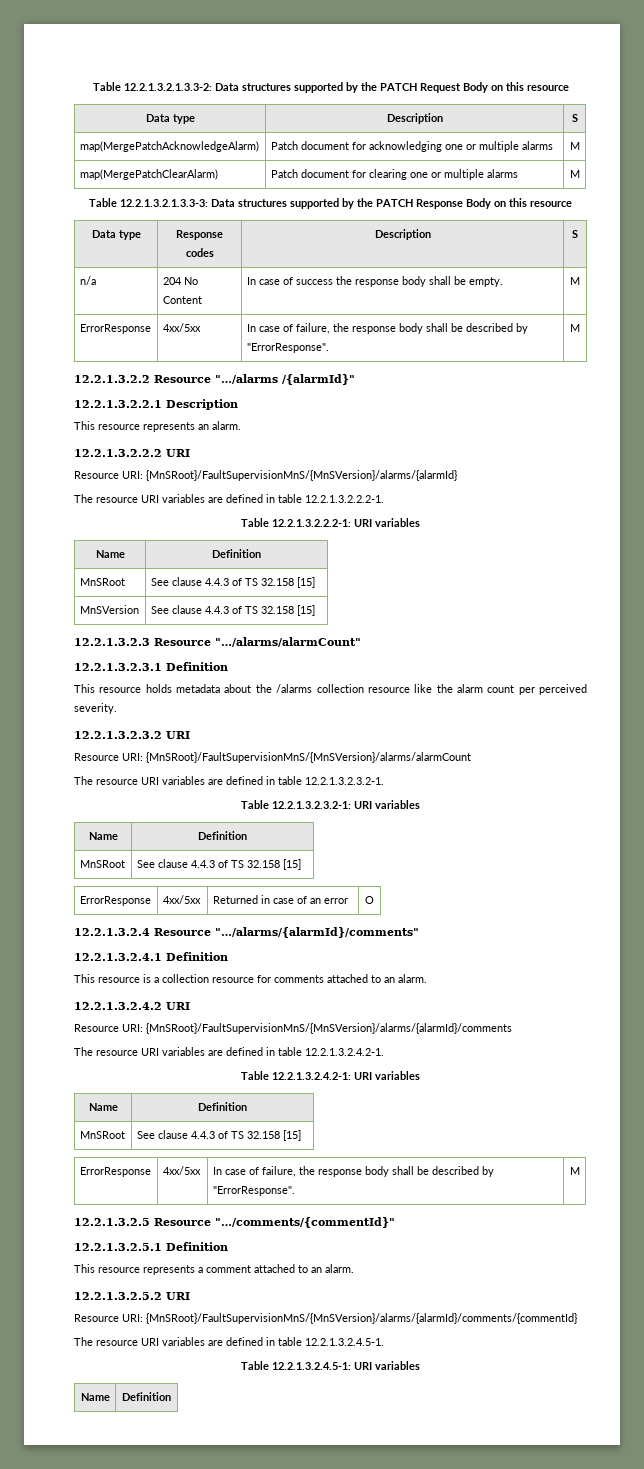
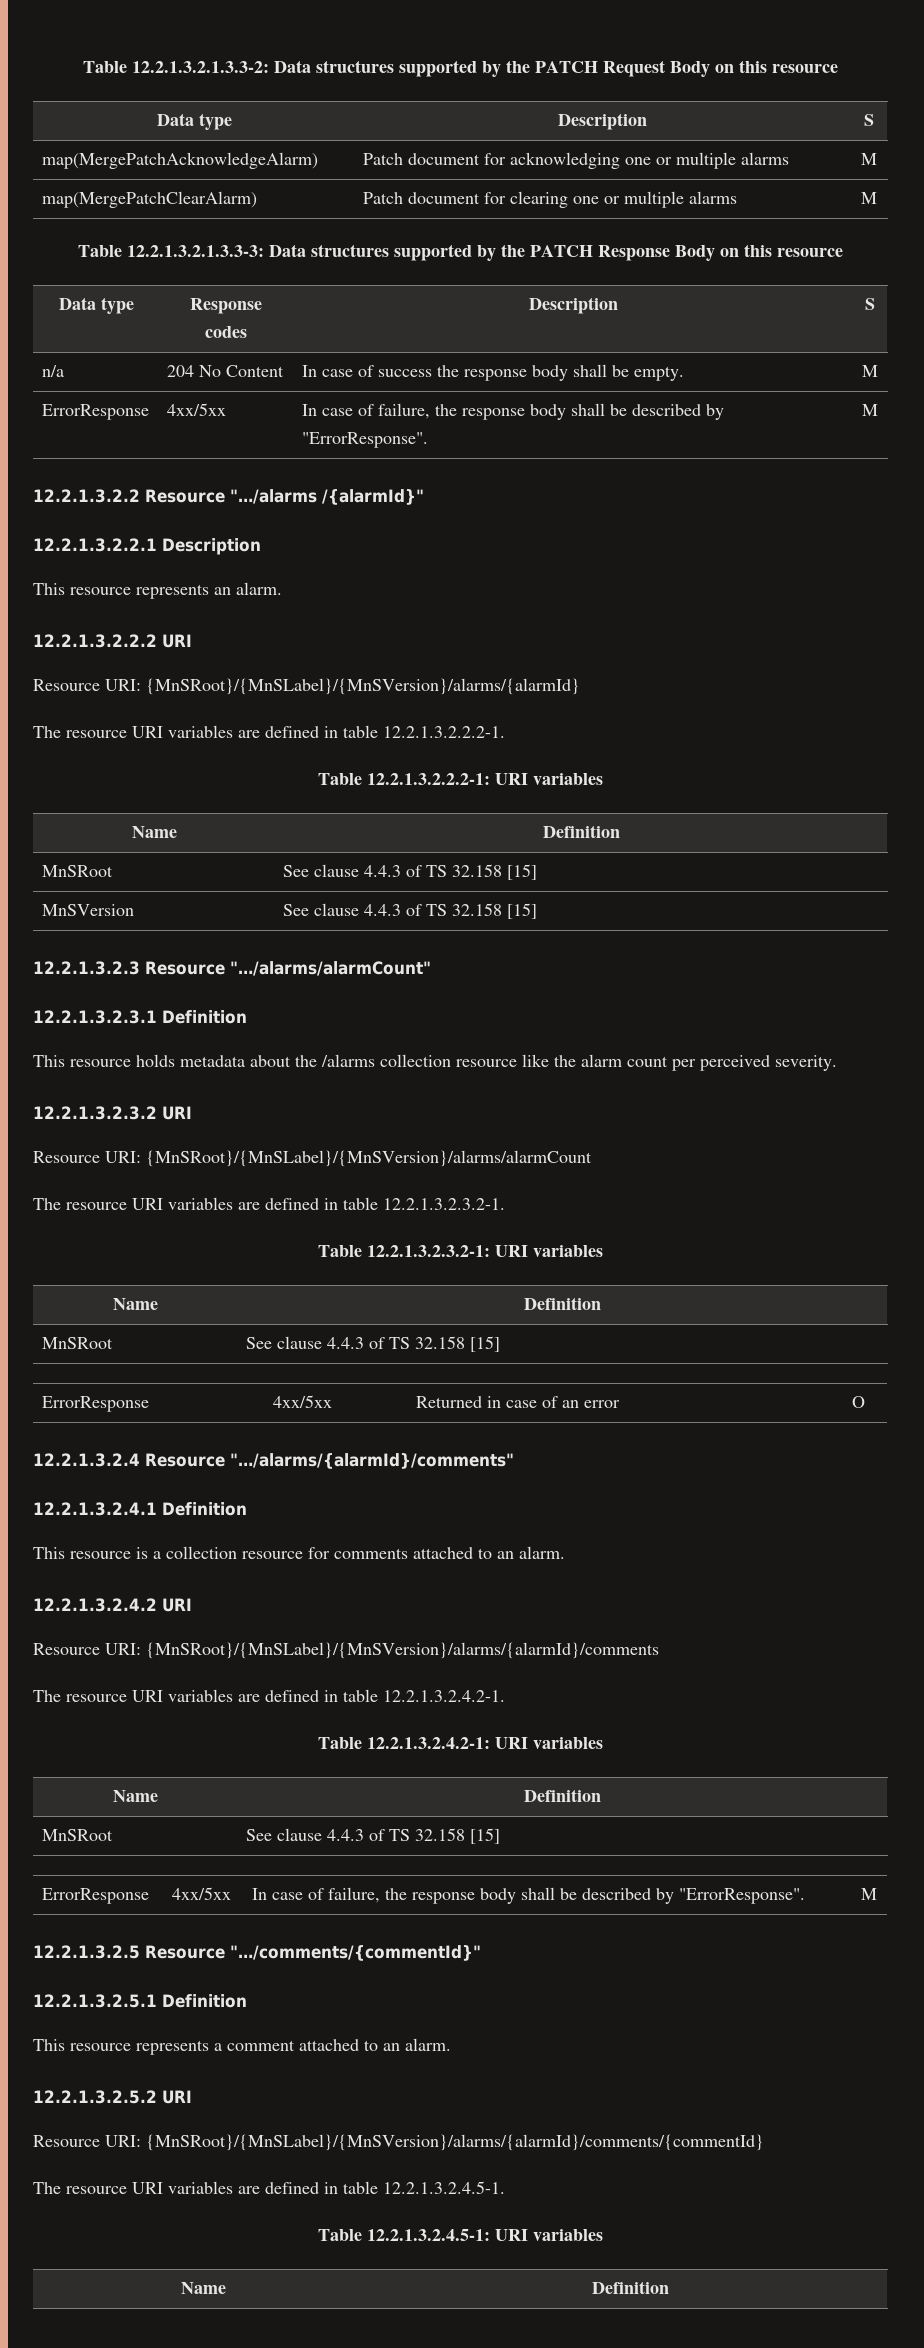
- Resource URI: {MnSRoot}/FaultSupervisionMnS/{MnSVersion}/alarms/{alarmId}
+ Resource URI: {MnSRoot}/{MnSLabel}/{MnSVersion}/alarms/{alarmId}
- Resource URI: {MnSRoot}/FaultSupervisionMnS/{MnSVersion}/alarms/alarmCount
+ Resource URI: {MnSRoot}/{MnSLabel}/{MnSVersion}/alarms/alarmCount
- Resource URI: {MnSRoot}/FaultSupervisionMnS/{MnSVersion}/alarms/{alarmId}/comments
+ Resource URI: {MnSRoot}/{MnSLabel}/{MnSVersion}/alarms/{alarmId}/comments
- Resource URI: {MnSRoot}/FaultSupervisionMnS/{MnSVersion}/alarms/{alarmId}/comments/{commentId}
+ Resource URI: {MnSRoot}/{MnSLabel}/{MnSVersion}/alarms/{alarmId}/comments/{commentId}

